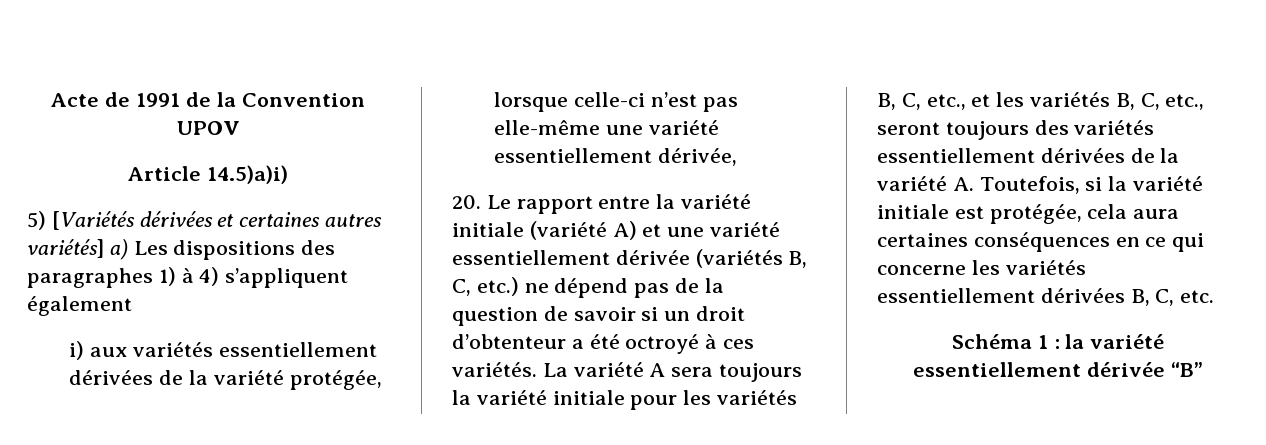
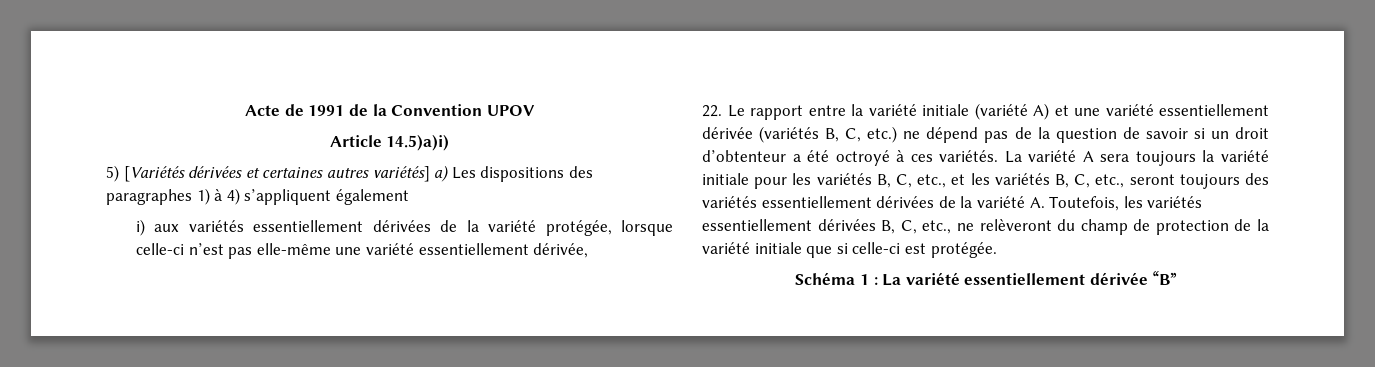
- 20. Le rapport entre la variété initiale (variété A) et une variété essentiellement dérivée (variétés B, C, etc.) ne dépend pas de la question de savoir si un droit d’obtenteur a été octroyé à ces variétés.
+ 22. Le rapport entre la variété initiale (variété A) et une variété essentiellement dérivée (variétés B, C, etc.) ne dépend pas de la question de savoir si un droit d’obtenteur a été octroyé à ces variétés.
- La variété A sera toujours la variété initiale pour les variétés B, C, etc., et les variétés B, C, etc., seront toujours des variétés essentiellement dérivées de la variété A. Toutefois, si la variété initiale est protégée, cela aura certaines conséquences en ce qui concerne les variétés essentiellement dérivées B, C, etc.
+ La variété A sera toujours la variété initiale pour les variétés B, C, etc., et les variétés B, C, etc., seront toujours des variétés essentiellement dérivées de la variété A. Toutefois, les variétés essentiellement dérivées B, C, etc., ne relèveront du champ de protection de la variété initiale que si celle-ci est protégée.
- Schéma 1 : la variété essentiellement dérivée “B”
+ Schéma 1 : La variété essentiellement dérivée “B”

